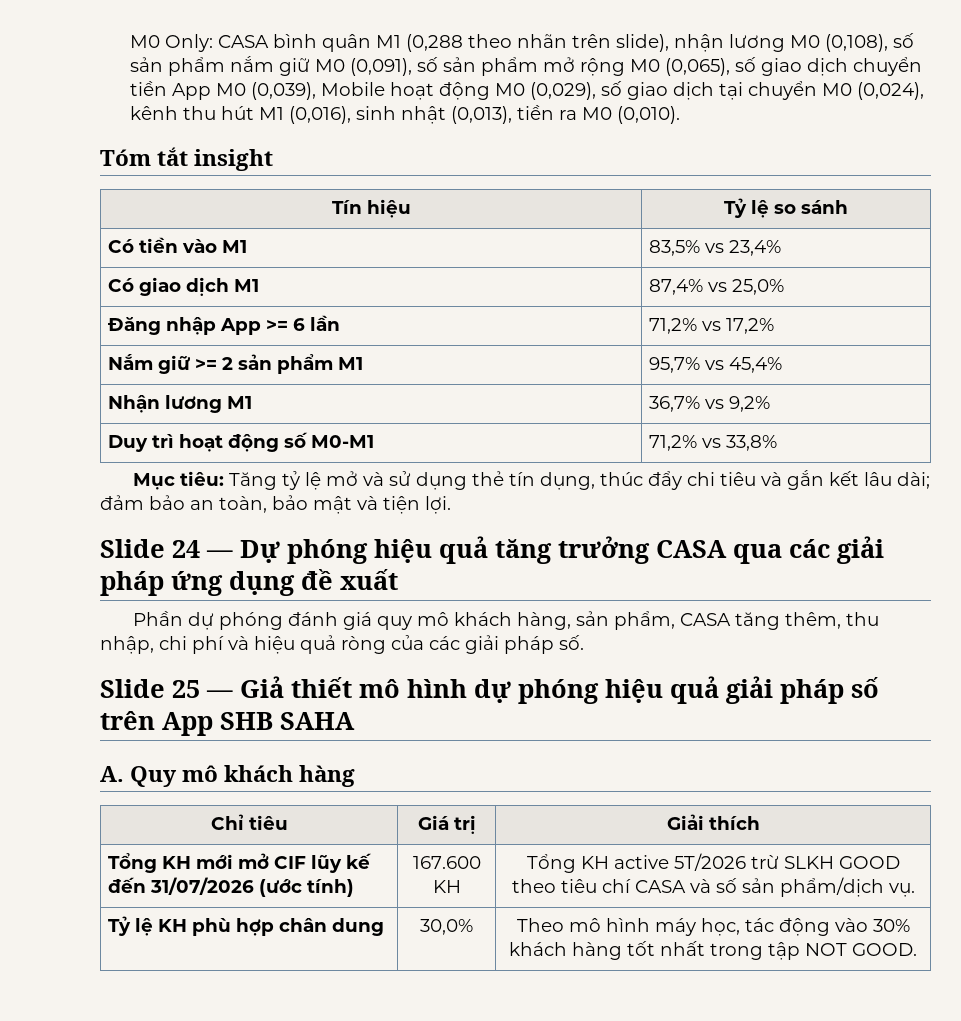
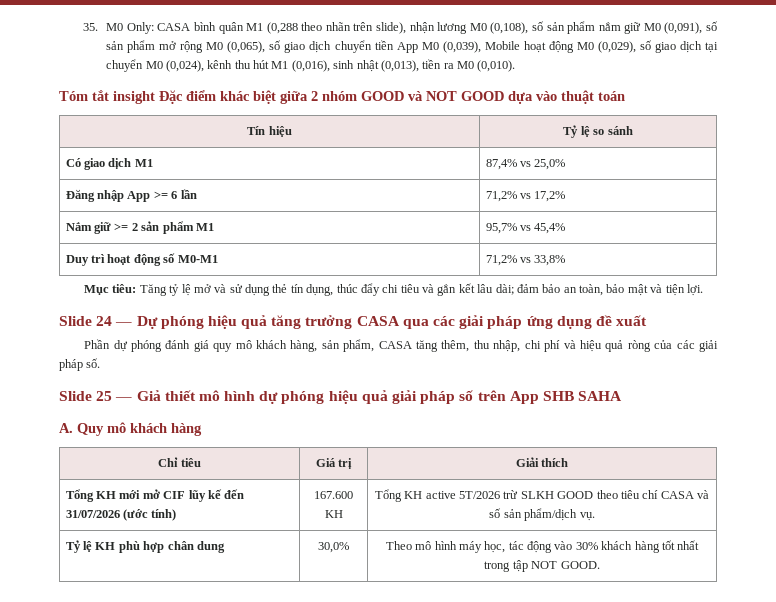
- M0 Only:
+ 35. M0 Only:
- Tóm tắt insight
+ Tóm tắt insight Đặc điểm khác biệt giữa 2 nhóm GOOD và NOT GOOD dựa vào thuật toán
- Có tiền vào M1 | 83,5% vs 23,4%
- Nhận lương M1 | 36,7% vs 9,2%

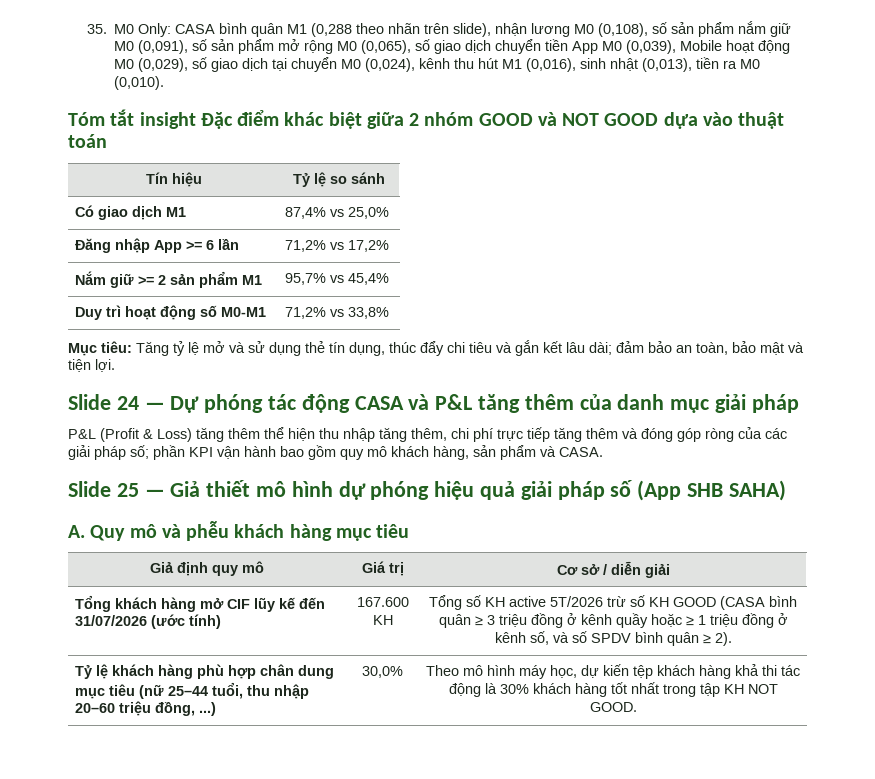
- Slide 24 — Dự phóng hiệu quả tăng trưởng CASA qua các giải pháp ứng dụng đề xuất
- Phần dự phóng đánh giá quy mô khách hàng, sản phẩm, CASA tăng thêm, thu nhập, chi phí và hiệu quả ròng của các giải pháp số.
+ Slide 24 — Dự phóng tác động CASA và P&L tăng thêm của danh mục giải pháp
+ P&L (Profit & Loss) tăng thêm thể hiện thu nhập tăng thêm, chi phí trực tiếp tăng thêm và đóng góp ròng của các giải pháp số; phần KPI vận hành bao gồm quy mô khách hàng, sản phẩm và CASA.
- Slide 25 — Giả thiết mô hình dự phóng hiệu quả giải pháp số trên App SHB SAHA
+ Slide 25 — Giả thiết mô hình dự phóng hiệu quả giải pháp số (App SHB SAHA)
- A. Quy mô khách hàng
- Chỉ tiêu | Giá trị | Giải thích
- Tổng KH mới mở CIF lũy kế đến 31/07/2026 (ước tính) | 167.600 KH | Tổng KH active 5T/2026 trừ SLKH GOOD theo tiêu chí CASA và số sản phẩm/dịch vụ.
- Tỷ lệ KH phù hợp chân dung | 30,0% | Theo mô hình máy học, tác động vào 30% khách hàng tốt nhất trong tập NOT GOOD.
+ A. Quy mô và phễu khách hàng mục tiêu
+ Giả định quy mô | Giá trị | Cơ sở / diễn giải
+ Tổng khách hàng mở CIF lũy kế đến 31/07/2026 (ước tính) | 167.600 KH | Tổng số KH active 5T/2026 trừ số KH GOOD (CASA bình quân ≥ 3 triệu đồng ở kênh quầy hoặc ≥ 1 triệu đồng ở kênh số, và số SPDV bình quân ≥ 2).
+ Tỷ lệ khách hàng phù hợp chân dung mục tiêu (nữ 25–44 tuổi, thu nhập 20–60 triệu đồng, ...) | 30,0% | Theo mô hình máy học, dự kiến tệp khách hàng khả thi tác động là 30% khách hàng tốt nhất trong tập KH NOT GOOD.

